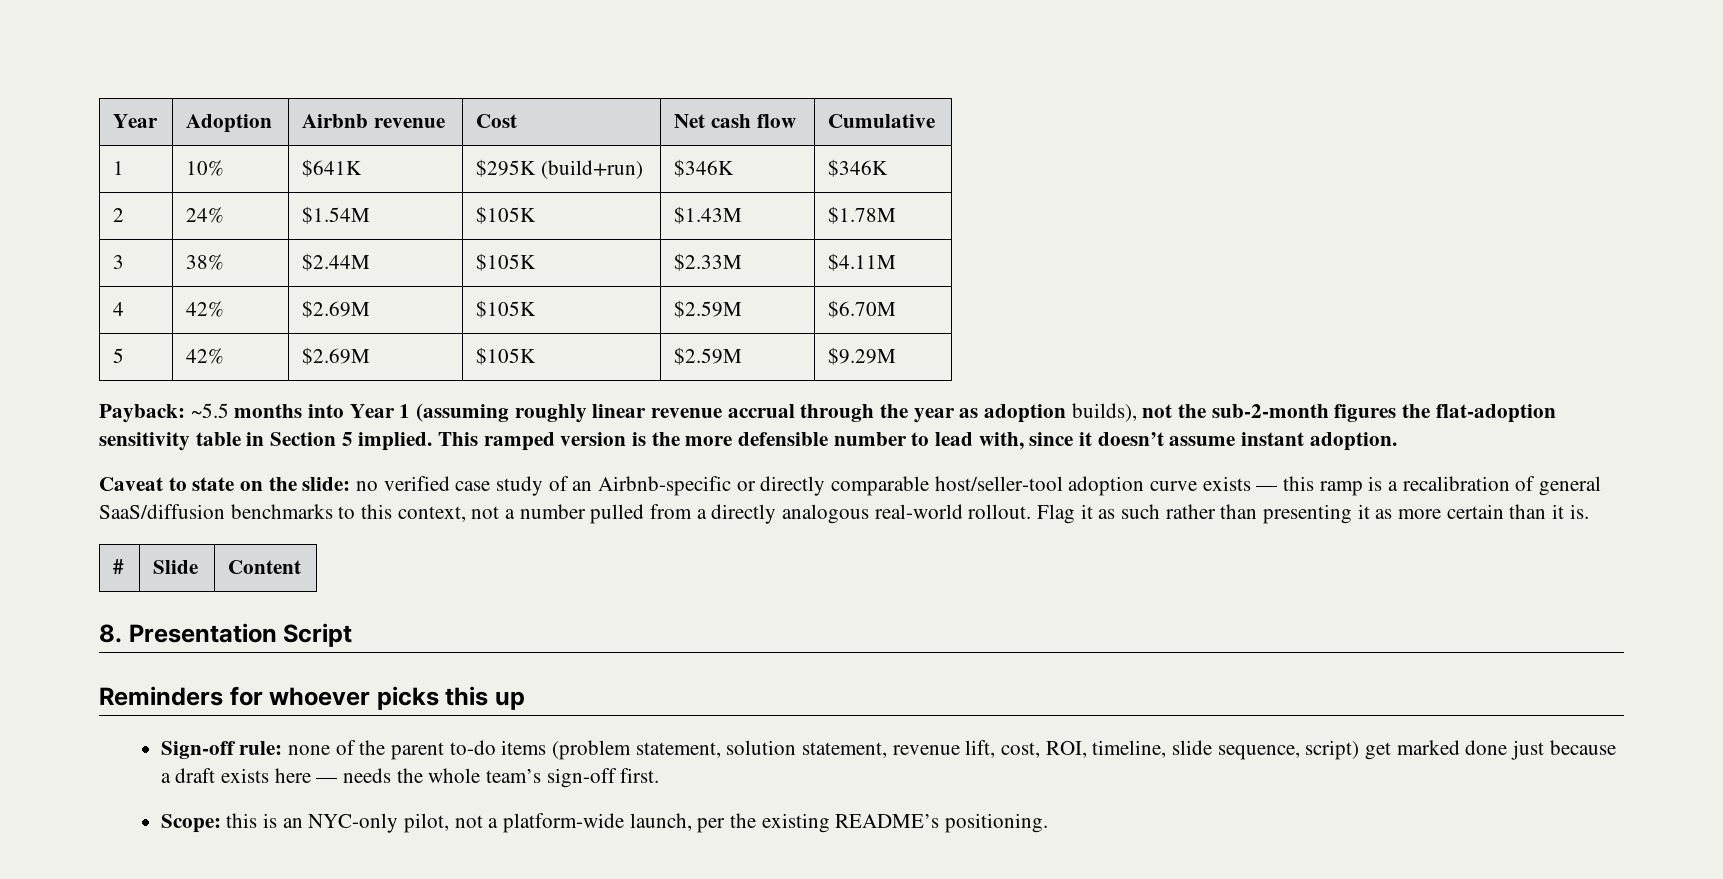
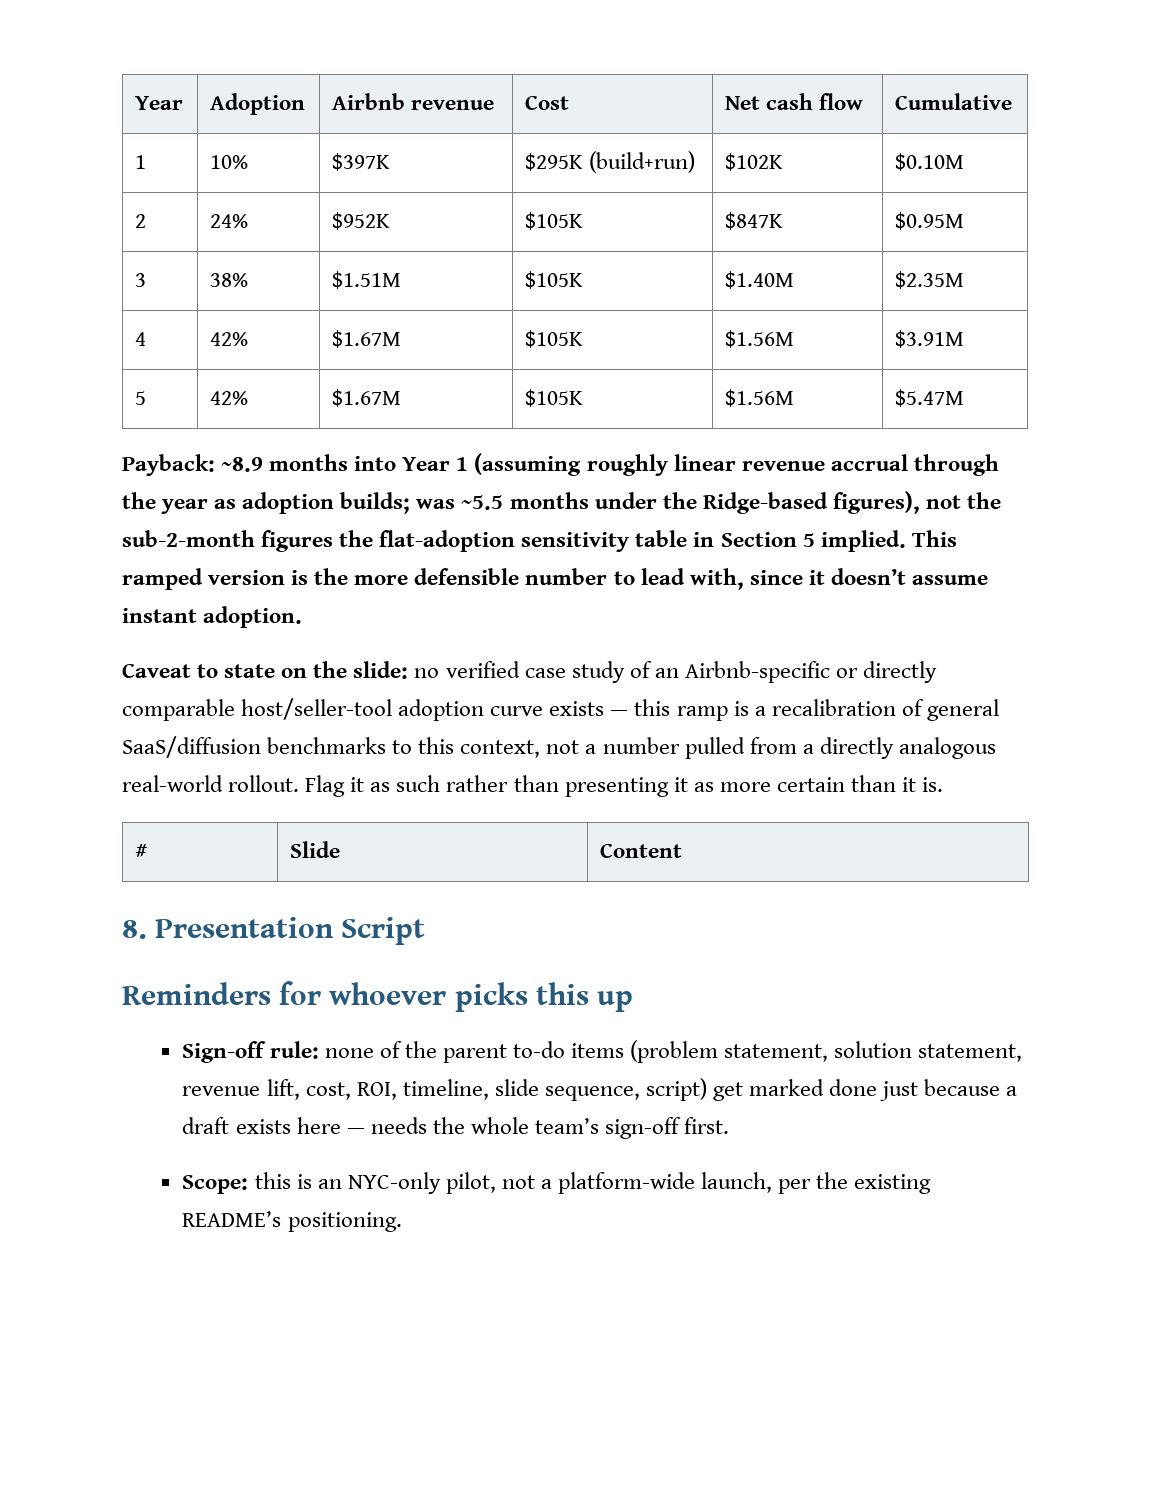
- 1 | 10% | $641K | $295K (build+run) | $346K | $346K
+ 1 | 10% | $397K | $295K (build+run) | $102K | $0.10M
- 2 | 24% | $1.54M | $105K | $1.43M | $1.78M
+ 2 | 24% | $952K | $105K | $847K | $0.95M
- 3 | 38% | $2.44M | $105K | $2.33M | $4.11M
+ 3 | 38% | $1.51M | $105K | $1.40M | $2.35M
- 4 | 42% | $2.69M | $105K | $2.59M | $6.70M
+ 4 | 42% | $1.67M | $105K | $1.56M | $3.91M
- 5 | 42% | $2.69M | $105K | $2.59M | $9.29M
+ 5 | 42% | $1.67M | $105K | $1.56M | $5.47M
- Payback: ~5.5 months into Year 1 (assuming roughly linear revenue accrual through the year as adoption builds), not the sub-2-month figures the flat-adoption sensitivity table in Section 5 implied.
+ Payback: ~8.9 months into Year 1 (assuming roughly linear revenue accrual through the year as adoption builds; was ~5.5 months under the Ridge-based figures), not the sub-2-month figures the flat-adoption sensitivity table in Section 5 implied.

